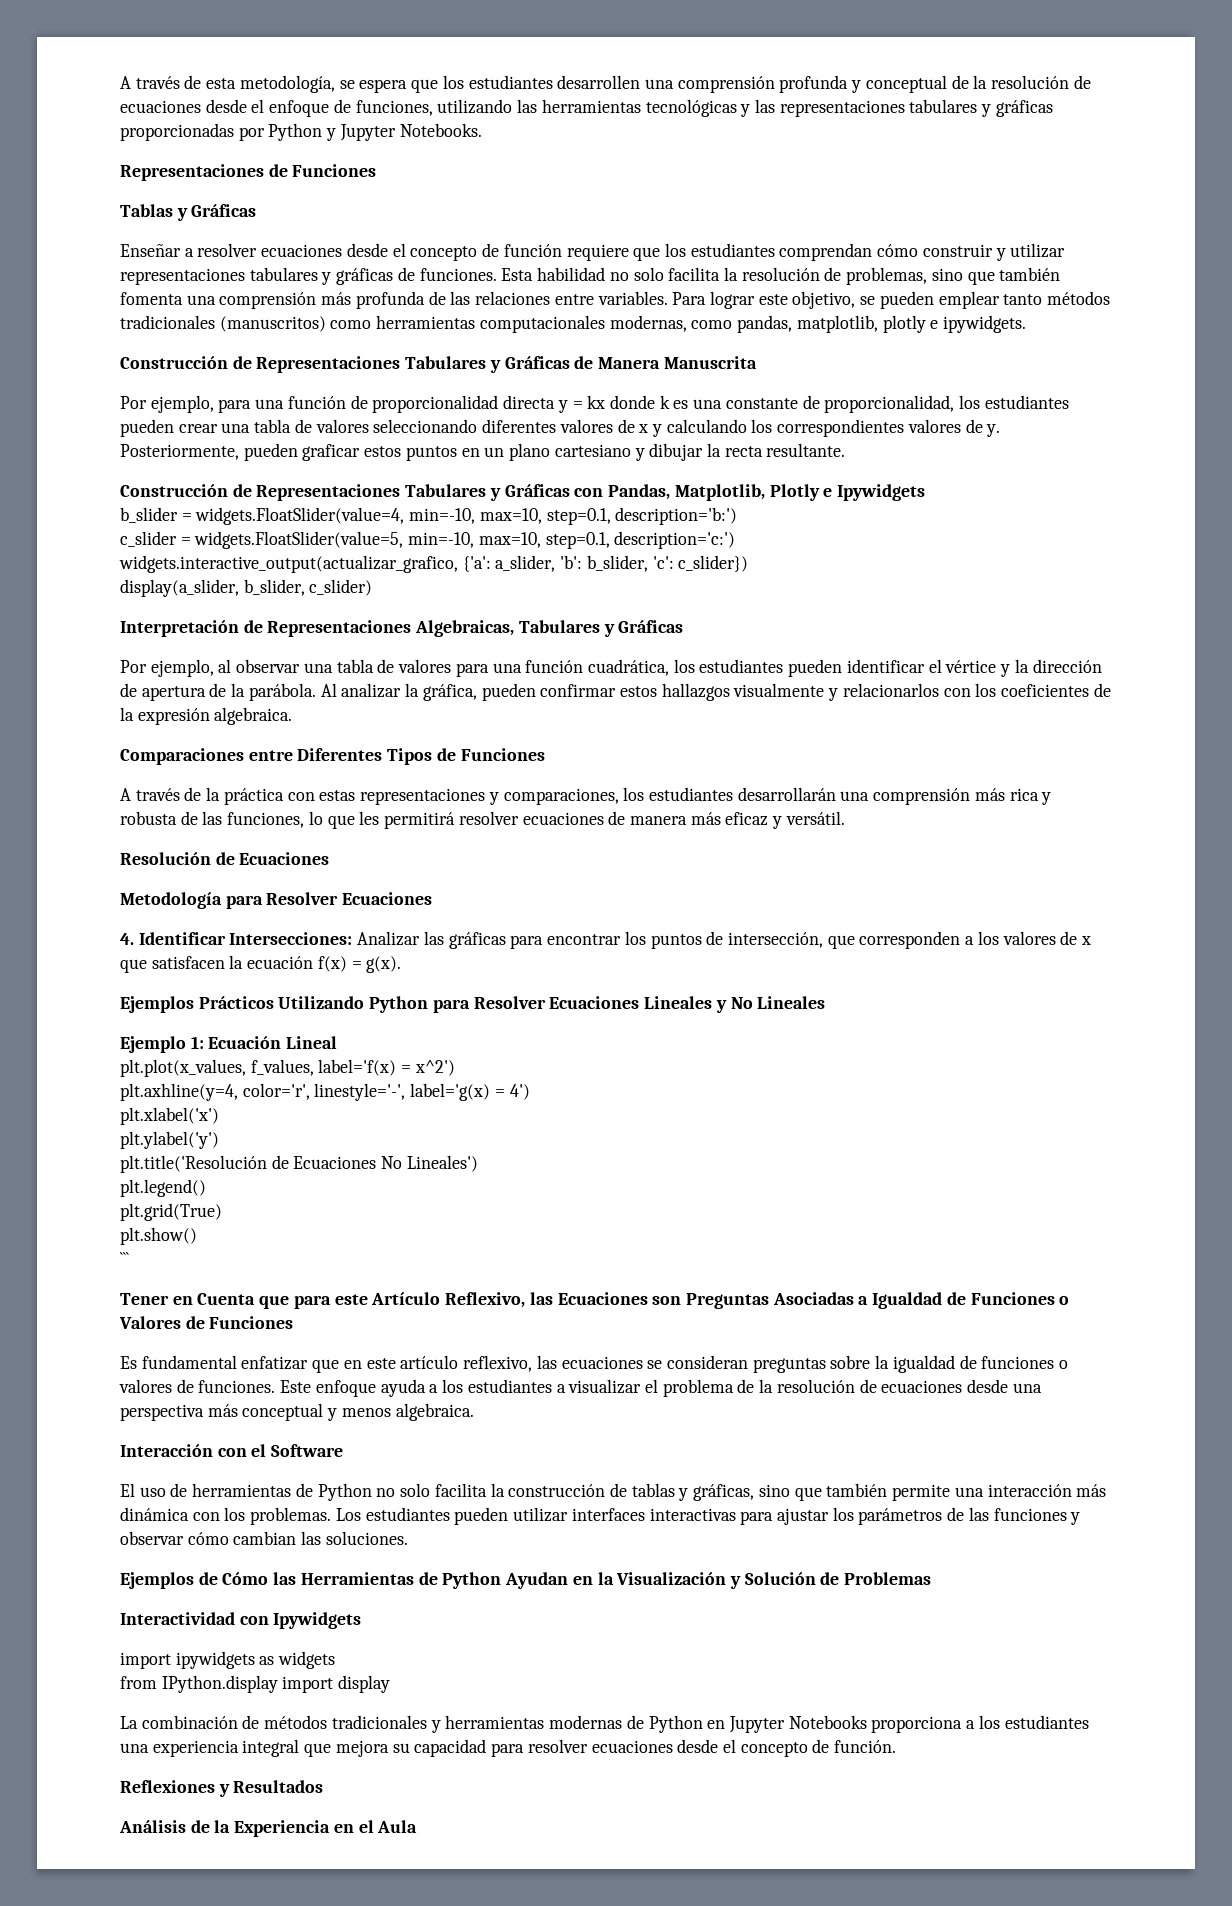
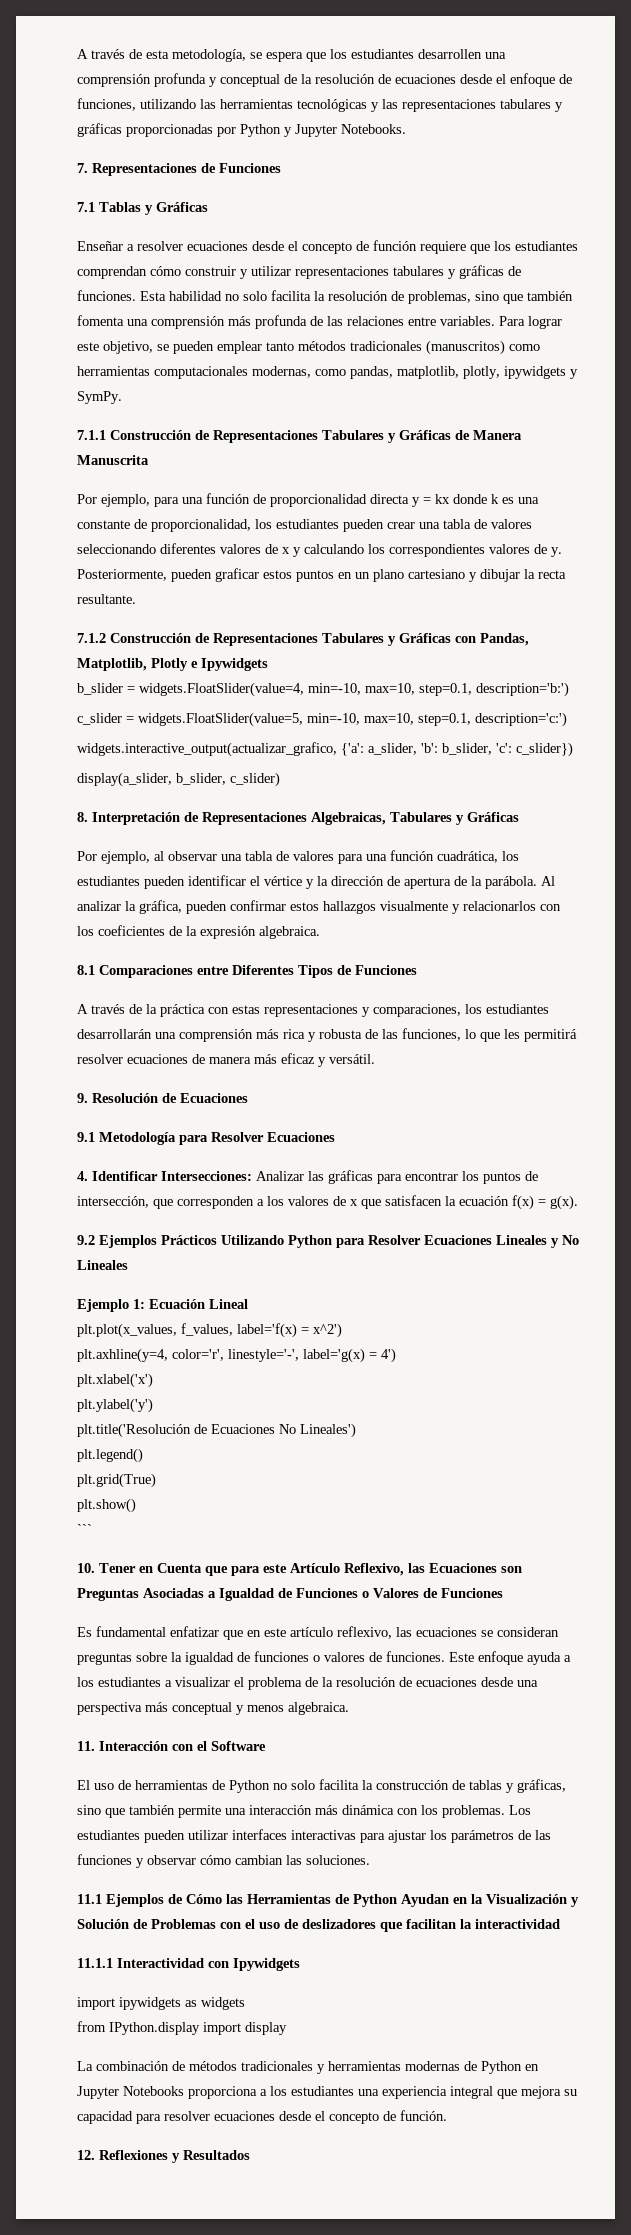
- Representaciones de Funciones
+ 7. Representaciones de Funciones
- Tablas y Gráficas
+ 7.1 Tablas y Gráficas
- Para lograr este objetivo, se pueden emplear tanto métodos tradicionales (manuscritos) como herramientas computacionales modernas, como pandas, matplotlib, plotly e ipywidgets.
- Construcción de Representaciones Tabulares y Gráficas de Manera Manuscrita
+ Para lograr este objetivo, se pueden emplear tanto métodos tradicionales (manuscritos) como herramientas computacionales modernas, como pandas, matplotlib, plotly, ipywidgets y SymPy.
+ 7.1.1 Construcción de Representaciones Tabulares y Gráficas de Manera Manuscrita
- Construcción de Representaciones Tabulares y Gráficas con Pandas, Matplotlib, Plotly e Ipywidgets
+ 7.1.2 Construcción de Representaciones Tabulares y Gráficas con Pandas, Matplotlib, Plotly e Ipywidgets
- Interpretación de Representaciones Algebraicas, Tabulares y Gráficas
+ 8. Interpretación de Representaciones Algebraicas, Tabulares y Gráficas
- Comparaciones entre Diferentes Tipos de Funciones
+ 8.1 Comparaciones entre Diferentes Tipos de Funciones
- Resolución de Ecuaciones
+ 9. Resolución de Ecuaciones
- Metodología para Resolver Ecuaciones
+ 9.1 Metodología para Resolver Ecuaciones
- Ejemplos Prácticos Utilizando Python para Resolver Ecuaciones Lineales y No Lineales
+ 9.2 Ejemplos Prácticos Utilizando Python para Resolver Ecuaciones Lineales y No Lineales
- Tener en Cuenta que para este Artículo Reflexivo, las Ecuaciones son Preguntas Asociadas a Igualdad de Funciones o Valores de Funciones
+ 10. Tener en Cuenta que para este Artículo Reflexivo, las Ecuaciones son Preguntas Asociadas a Igualdad de Funciones o Valores de Funciones
- Interacción con el Software
+ 11. Interacción con el Software
- Ejemplos de Cómo las Herramientas de Python Ayudan en la Visualización y Solución de Problemas
- Interactividad con Ipywidgets
+ 11.1 Ejemplos de Cómo las Herramientas de Python Ayudan en la Visualización y Solución de Problemas con el uso de deslizadores que facilitan la interactividad
+ 11.1.1 Interactividad con Ipywidgets
- Reflexiones y Resultados
+ 12. Reflexiones y Resultados
- Análisis de la Experiencia en el Aula

